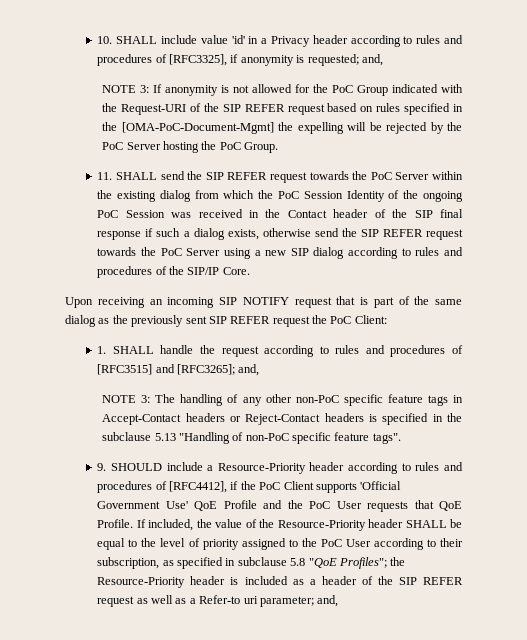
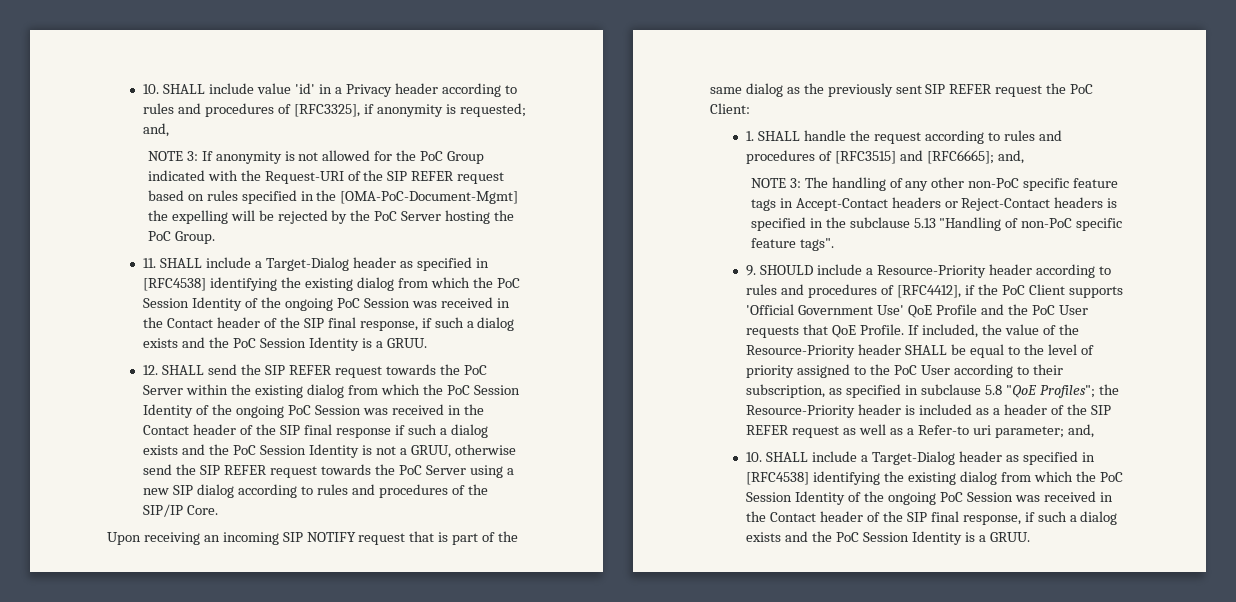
- 11. SHALL send the SIP REFER request towards the PoC Server within the existing dialog from which the PoC Session Identity of the ongoing PoC Session was received in the Contact header of the SIP final response if such a dialog exists, otherwise send the SIP REFER request towards the PoC Server using a new SIP dialog according to rules and procedures of the SIP/IP Core.
+ 11. SHALL include a Target-Dialog header as specified in [RFC4538] identifying the existing dialog from which the PoC Session Identity of the ongoing PoC Session was received in the Contact header of the SIP final response, if such a dialog exists and the PoC Session Identity is a GRUU.
+ 12. SHALL send the SIP REFER request towards the PoC Server within the existing dialog from which the PoC Session Identity of the ongoing PoC Session was received in the Contact header of the SIP final response if such a dialog exists and the PoC Session Identity is not a GRUU, otherwise send the SIP REFER request towards the PoC Server using a new SIP dialog according to rules and procedures of the SIP/IP Core.
- 1. SHALL handle the request according to rules and procedures of [RFC3515] and [RFC3265]; and,
+ 1. SHALL handle the request according to rules and procedures of [RFC3515] and [RFC6665]; and,
+ 10. SHALL include a Target-Dialog header as specified in [RFC4538] identifying the existing dialog from which the PoC Session Identity of the ongoing PoC Session was received in the Contact header of the SIP final response, if such a dialog exists and the PoC Session Identity is a GRUU.

